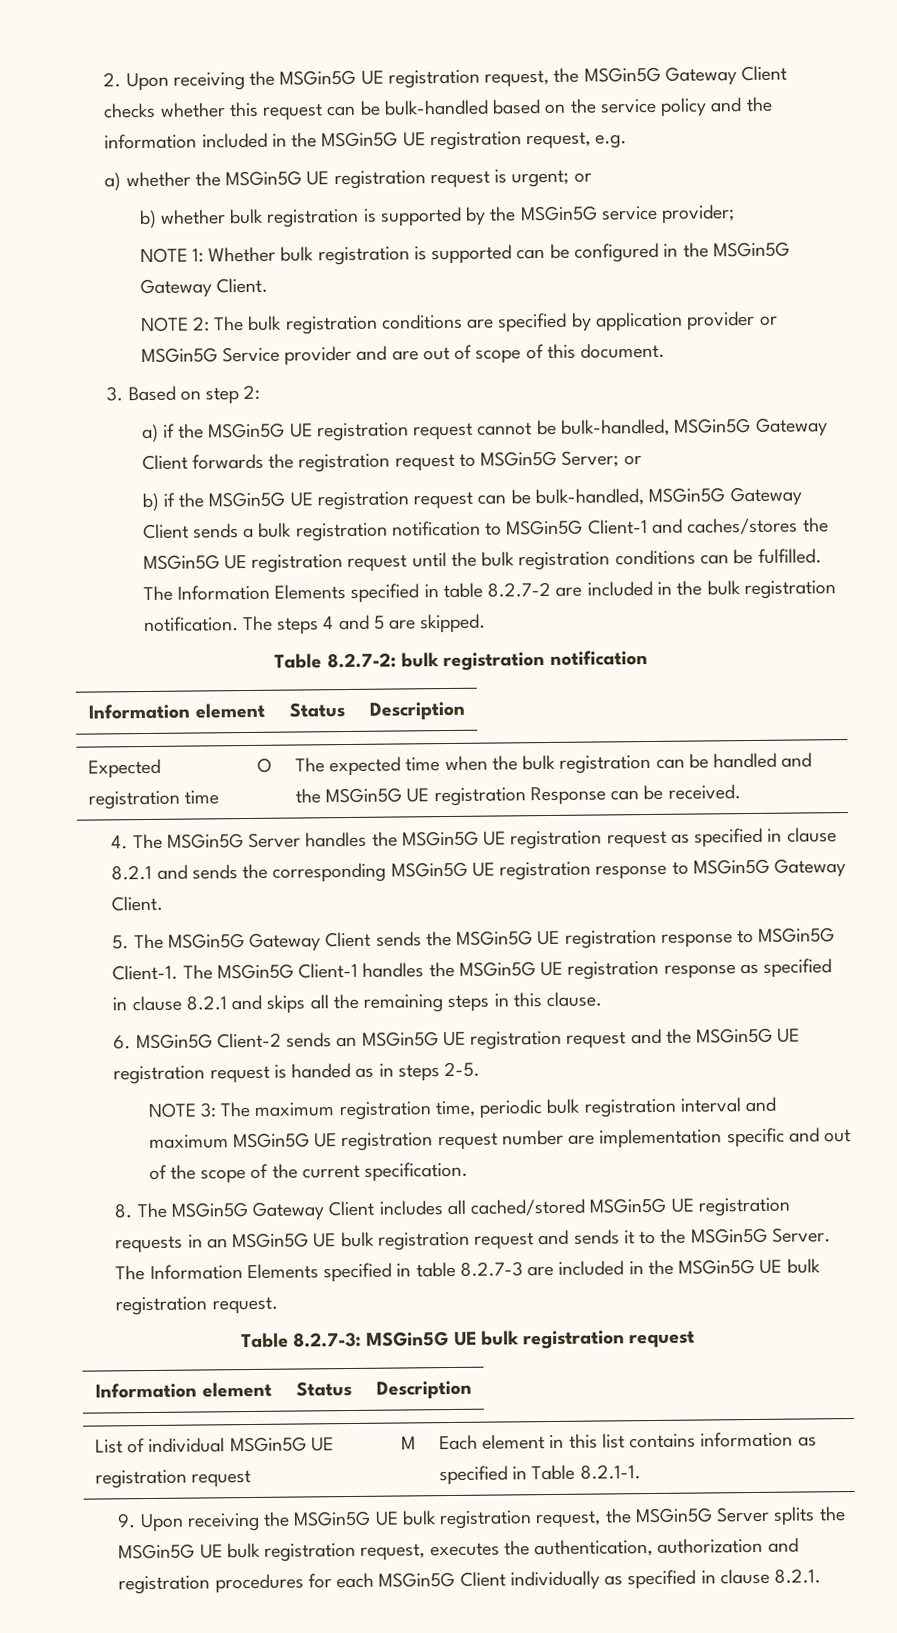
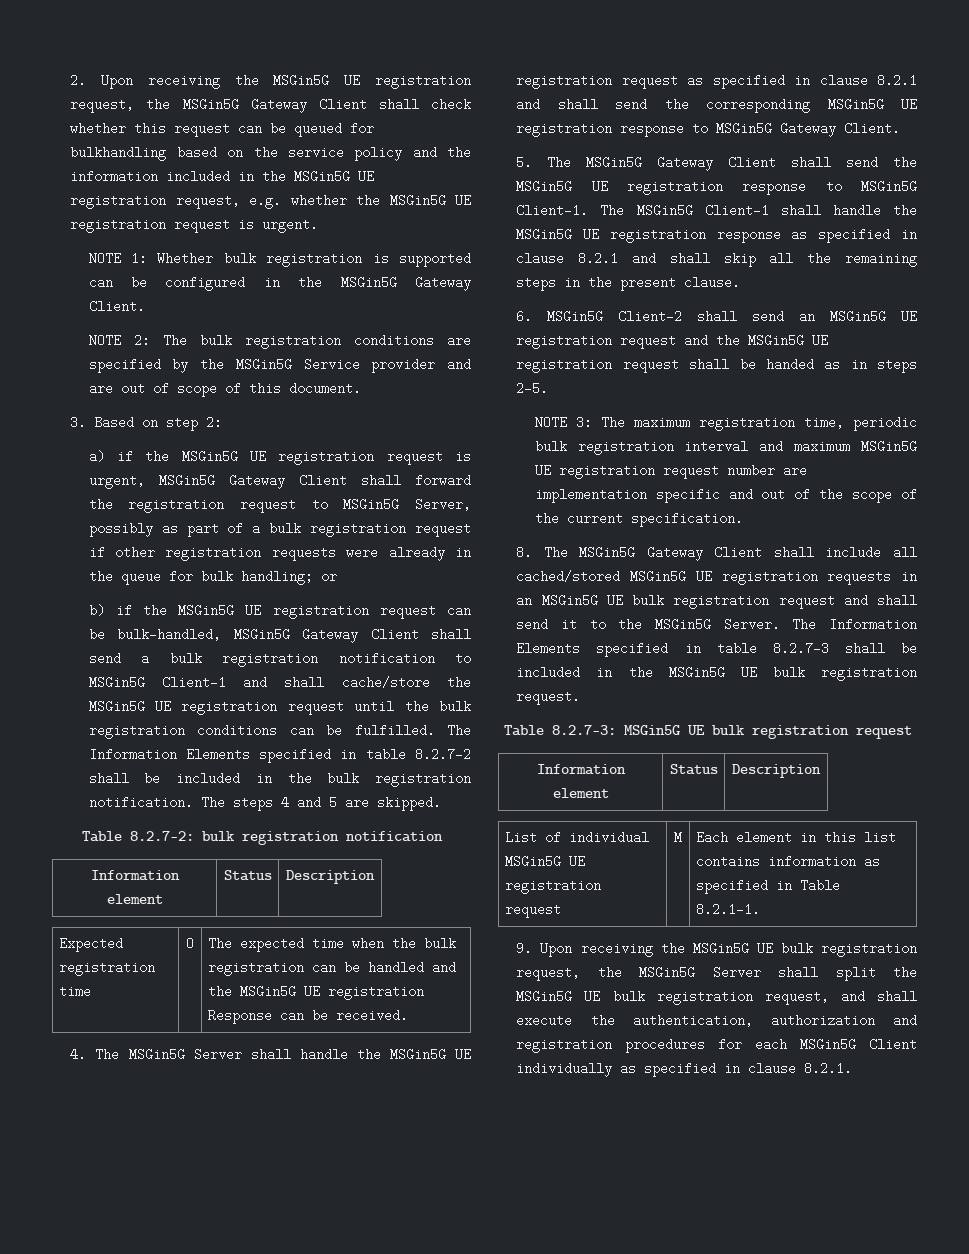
- 2. Upon receiving the MSGin5G UE registration request, the MSGin5G Gateway Client checks whether this request can be bulk-handled based on the service policy and the information included in the MSGin5G UE registration request, e.g.
- a) whether the MSGin5G UE registration request is urgent; or
- b) whether bulk registration is supported by the MSGin5G service provider;
+ 2. Upon receiving the MSGin5G UE registration request, the MSGin5G Gateway Client shall check whether this request can be queued for bulkhandling based on the service policy and the information included in the MSGin5G UE registration request, e.g. whether the MSGin5G UE registration request is urgent.
- NOTE 2: The bulk registration conditions are specified by application provider or MSGin5G Service provider and are out of scope of this document.
+ NOTE 2: The bulk registration conditions are specified by the MSGin5G Service provider and are out of scope of this document.
- a) if the MSGin5G UE registration request cannot be bulk-handled, MSGin5G Gateway Client forwards the registration request to MSGin5G Server; or
+ a) if the MSGin5G UE registration request is urgent, MSGin5G Gateway Client shall forward the registration request to MSGin5G Server, possibly as part of a bulk registration request if other registration requests were already in the queue for bulk handling; or
- b) if the MSGin5G UE registration request can be bulk-handled, MSGin5G Gateway Client sends a bulk registration notification to MSGin5G Client-1 and caches/stores the MSGin5G UE registration request until the bulk registration conditions can be fulfilled.
+ b) if the MSGin5G UE registration request can be bulk-handled, MSGin5G Gateway Client shall send a bulk registration notification to MSGin5G Client-1 and shall cache/store the MSGin5G UE registration request until the bulk registration conditions can be fulfilled.
- The Information Elements specified in table 8.2.7-2 are included in the bulk registration notification.
+ The Information Elements specified in table 8.2.7-2 shall be included in the bulk registration notification.
- 4. The MSGin5G Server handles the MSGin5G UE registration request as specified in clause 8.2.1 and sends the corresponding MSGin5G UE registration response to MSGin5G Gateway Client.
+ 4. The MSGin5G Server shall handle the MSGin5G UE registration request as specified in clause 8.2.1 and shall send the corresponding MSGin5G UE registration response to MSGin5G Gateway Client.
- 5. The MSGin5G Gateway Client sends the MSGin5G UE registration response to MSGin5G Client-1.
+ 5. The MSGin5G Gateway Client shall send the MSGin5G UE registration response to MSGin5G Client-1.
- The MSGin5G Client-1 handles the MSGin5G UE registration response as specified in clause 8.2.1 and skips all the remaining steps in this clause.
+ The MSGin5G Client-1 shall handle the MSGin5G UE registration response as specified in clause 8.2.1 and shall skip all the remaining steps in the present clause.
- 6. MSGin5G Client-2 sends an MSGin5G UE registration request and the MSGin5G UE registration request is handed as in steps 2-5.
+ 6. MSGin5G Client-2 shall send an MSGin5G UE registration request and the MSGin5G UE registration request shall be handed as in steps 2-5.
- 8. The MSGin5G Gateway Client includes all cached/stored MSGin5G UE registration requests in an MSGin5G UE bulk registration request and sends it to the MSGin5G Server.
+ 8. The MSGin5G Gateway Client shall include all cached/stored MSGin5G UE registration requests in an MSGin5G UE bulk registration request and shall send it to the MSGin5G Server.
- The Information Elements specified in table 8.2.7-3 are included in the MSGin5G UE bulk registration request.
+ The Information Elements specified in table 8.2.7-3 shall be included in the MSGin5G UE bulk registration request.
- 9. Upon receiving the MSGin5G UE bulk registration request, the MSGin5G Server splits the MSGin5G UE bulk registration request, executes the authentication, authorization and registration procedures for each MSGin5G Client individually as specified in clause 8.2.1.
+ 9. Upon receiving the MSGin5G UE bulk registration request, the MSGin5G Server shall split the MSGin5G UE bulk registration request, and shall execute the authentication, authorization and registration procedures for each MSGin5G Client individually as specified in clause 8.2.1.

